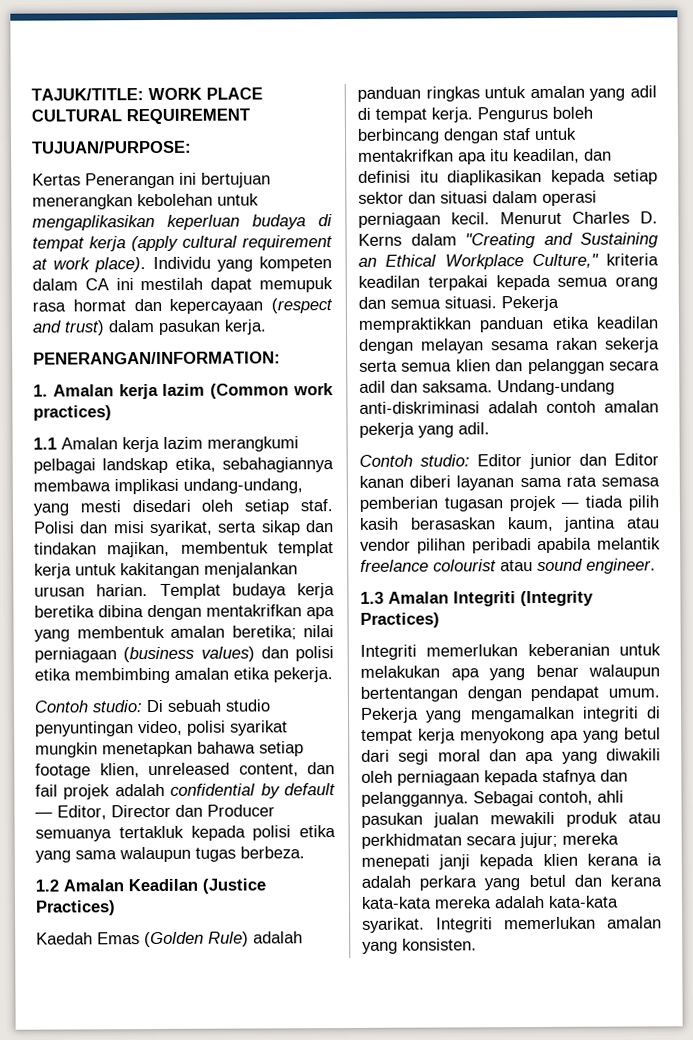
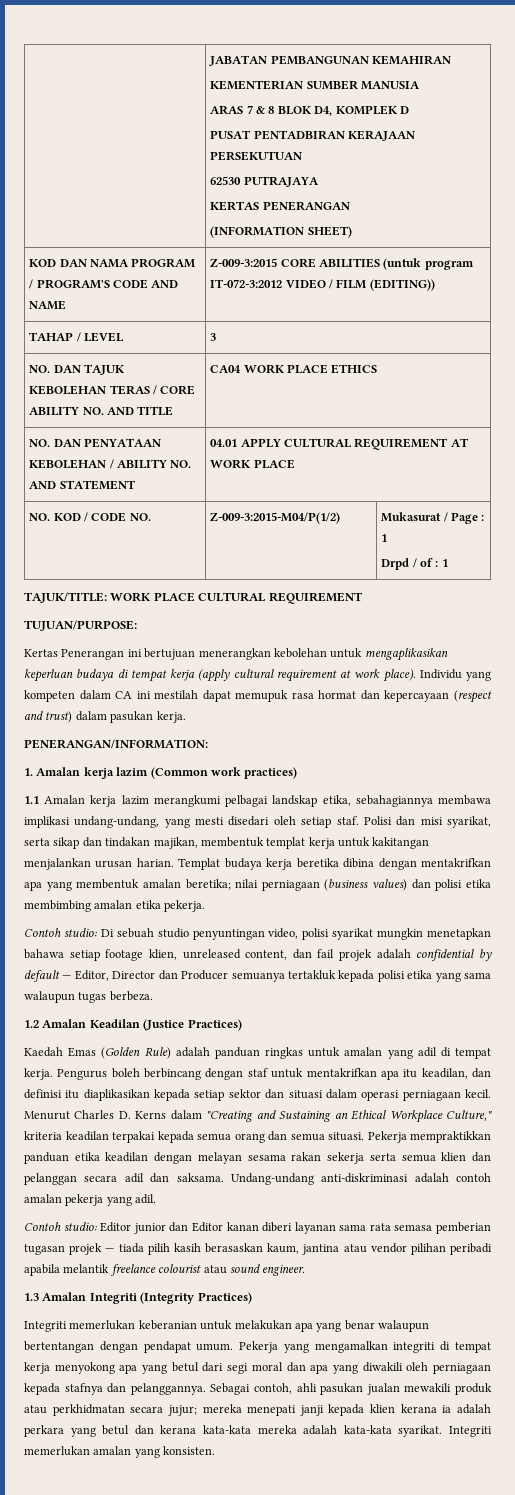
+ | JABATAN PEMBANGUNAN KEMAHIRAN
+ KEMENTERIAN SUMBER MANUSIA
+ ARAS 7 & 8 BLOK D4, KOMPLEK D
+ PUSAT PENTADBIRAN KERAJAAN PERSEKUTUAN
+ 62530 PUTRAJAYA
+ KERTAS PENERANGAN
+ (INFORMATION SHEET)
+ KOD DAN NAMA PROGRAM / PROGRAM'S CODE AND NAME | Z-009-3:2015 CORE ABILITIES (untuk program IT-072-3:2012 VIDEO / FILM (EDITING))
+ TAHAP / LEVEL | 3
+ NO. DAN TAJUK KEBOLEHAN TERAS / CORE ABILITY NO. AND TITLE | CA04 WORK PLACE ETHICS
+ NO. DAN PENYATAAN KEBOLEHAN / ABILITY NO. AND STATEMENT | 04.01 APPLY CULTURAL REQUIREMENT AT WORK PLACE
+ NO. KOD / CODE NO. | Z-009-3:2015-M04/P(1/2) | Mukasurat / Page : 1
+ Drpd / of : 1

